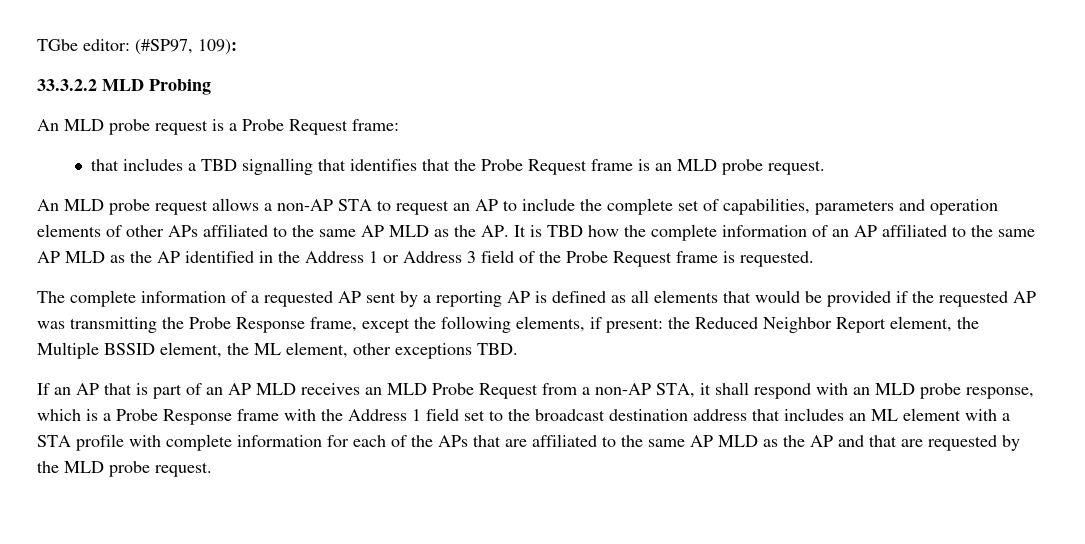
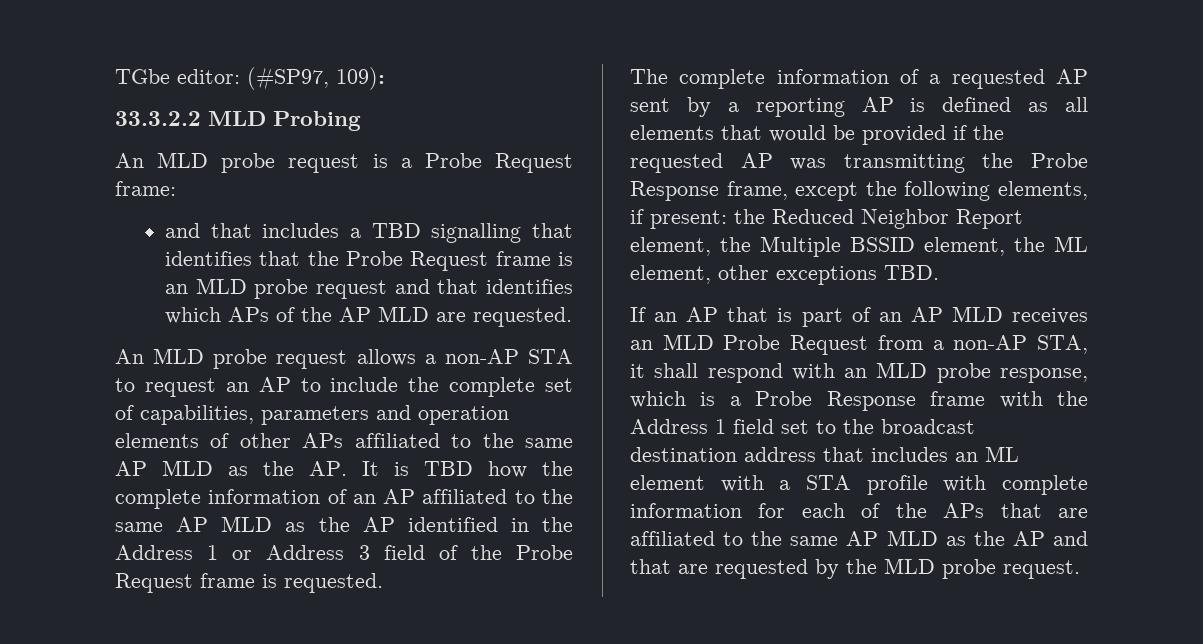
- that includes a TBD signalling that identifies that the Probe Request frame is an MLD probe request.
+ and that includes a TBD signalling that identifies that the Probe Request frame is an MLD probe request and that identifies which APs of the AP MLD are requested.

